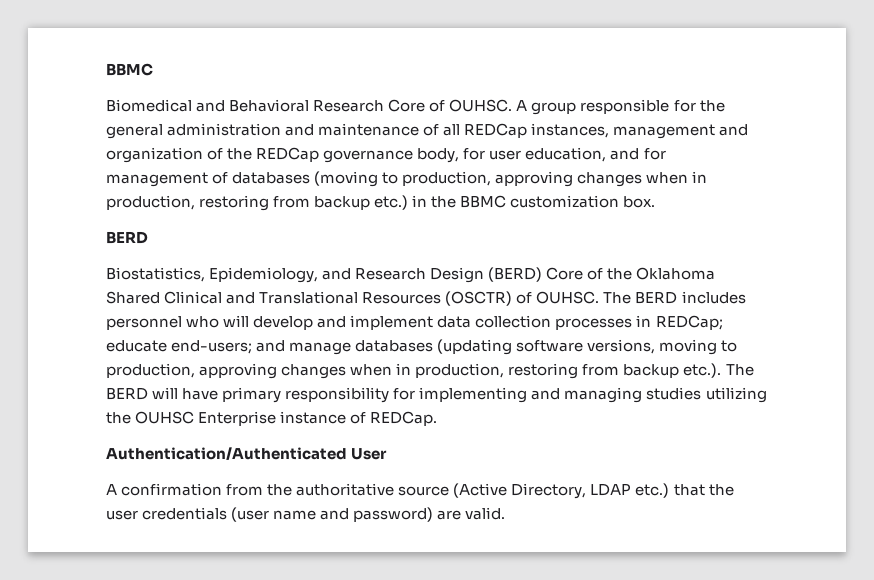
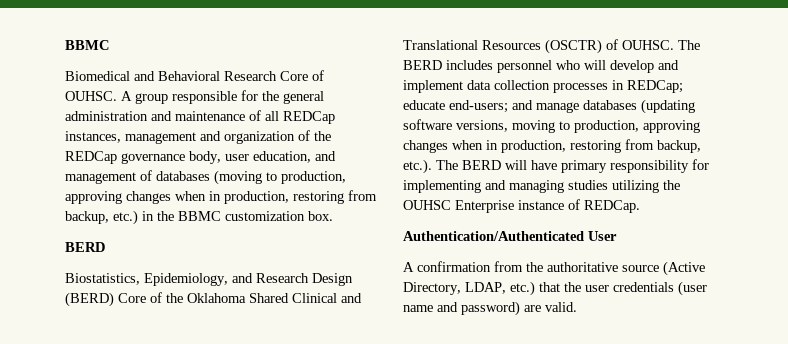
- A group responsible for the general administration and maintenance of all REDCap instances, management and organization of the REDCap governance body, for user education, and for management of databases (moving to production, approving changes when in production, restoring from backup etc.) in the BBMC customization box.
+ A group responsible for the general administration and maintenance of all REDCap instances, management and organization of the REDCap governance body, user education, and management of databases (moving to production, approving changes when in production, restoring from backup, etc.) in the BBMC customization box.
- The BERD includes personnel who will develop and implement data collection processes in REDCap; educate end-users; and manage databases (updating software versions, moving to production, approving changes when in production, restoring from backup etc.). The BERD will have primary responsibility for implementing and managing studies utilizing the OUHSC Enterprise instance of REDCap.
+ The BERD includes personnel who will develop and implement data collection processes in REDCap; educate end-users; and manage databases (updating software versions, moving to production, approving changes when in production, restoring from backup, etc.). The BERD will have primary responsibility for implementing and managing studies utilizing the OUHSC Enterprise instance of REDCap.
- A confirmation from the authoritative source (Active Directory, LDAP etc.) that the user credentials (user name and password) are valid.
+ A confirmation from the authoritative source (Active Directory, LDAP, etc.) that the user credentials (user name and password) are valid.

